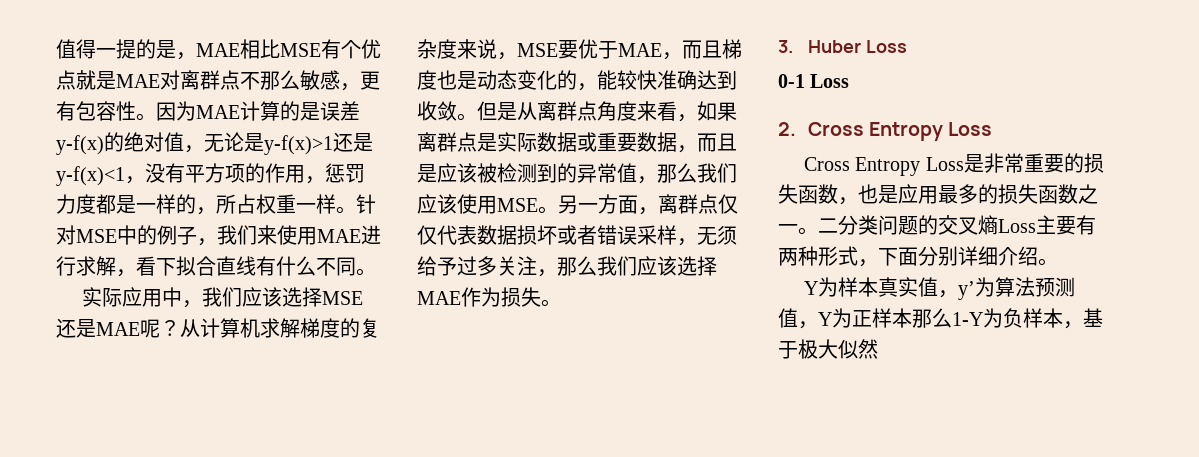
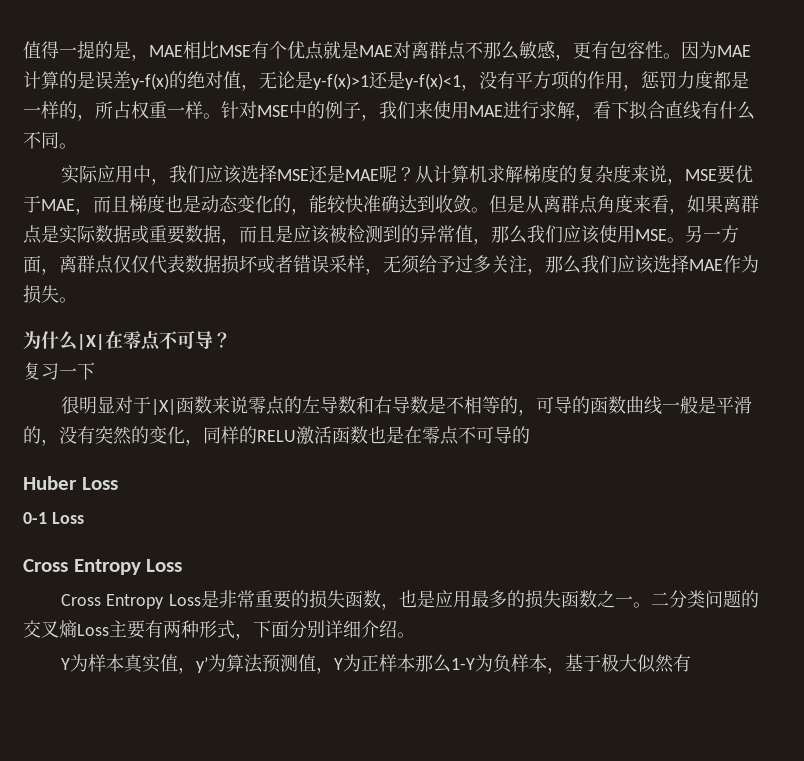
- 3. Huber Loss
+ 为什么|X|在零点不可导？
+ 复习一下
+ 很明显对于|X|函数来说零点的左导数和右导数是不相等的，可导的函数曲线一般是平滑的，没有突然的变化，同样的RELU激活函数也是在零点不可导的
+ Huber Loss
  0-1 Loss
- 2. Cross Entropy Loss
+ Cross Entropy Loss
- Y为样本真实值，y’为算法预测值，Y为正样本那么1-Y为负样本，基于极大似然
+ Y为样本真实值，y’为算法预测值，Y为正样本那么1-Y为负样本，基于极大似然有

